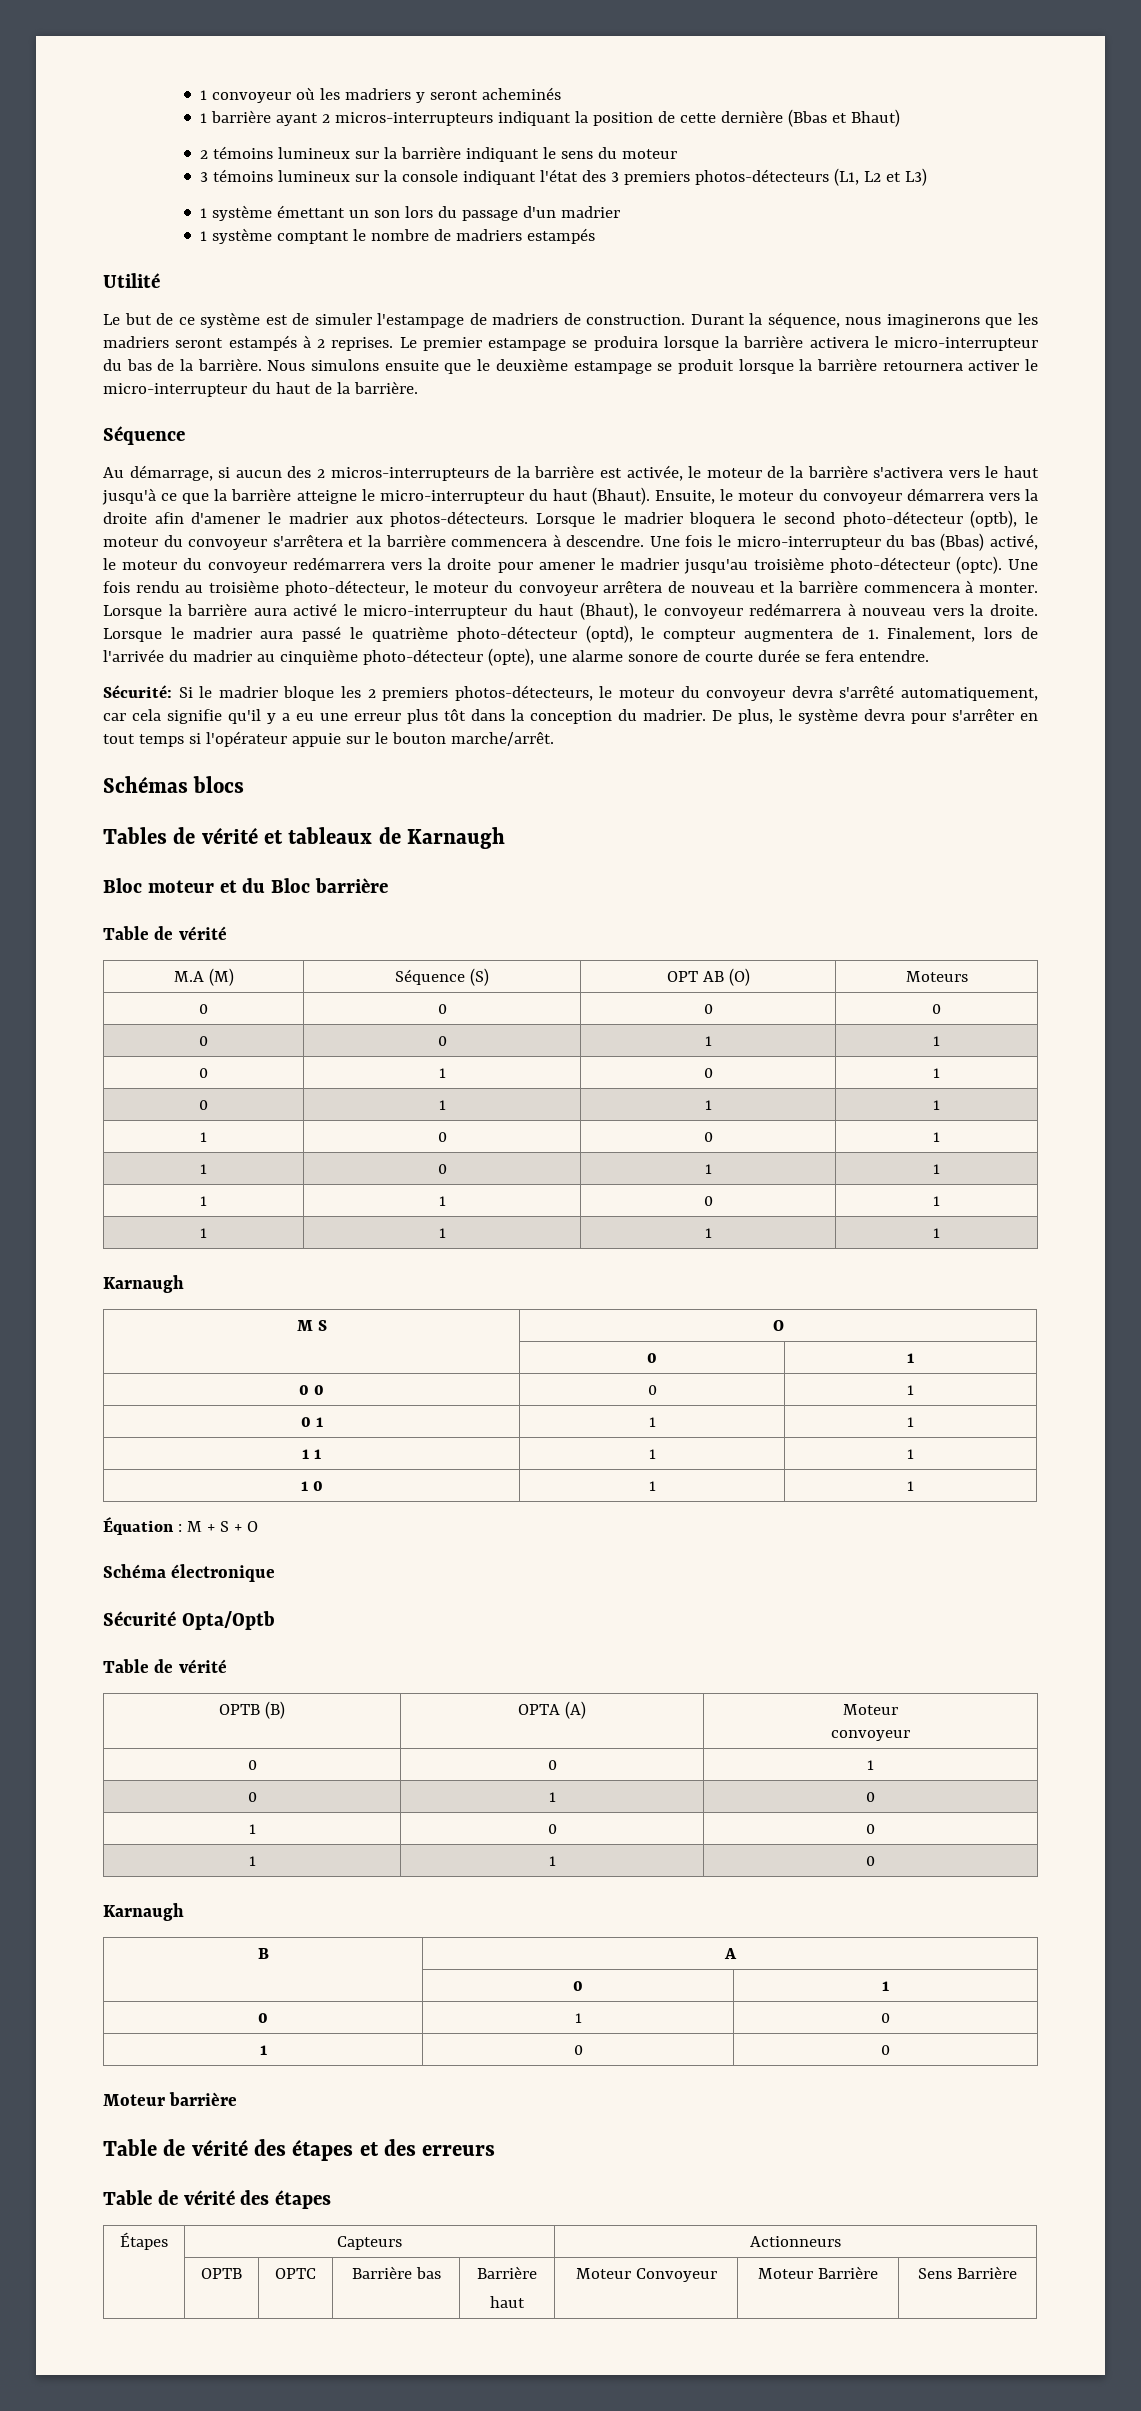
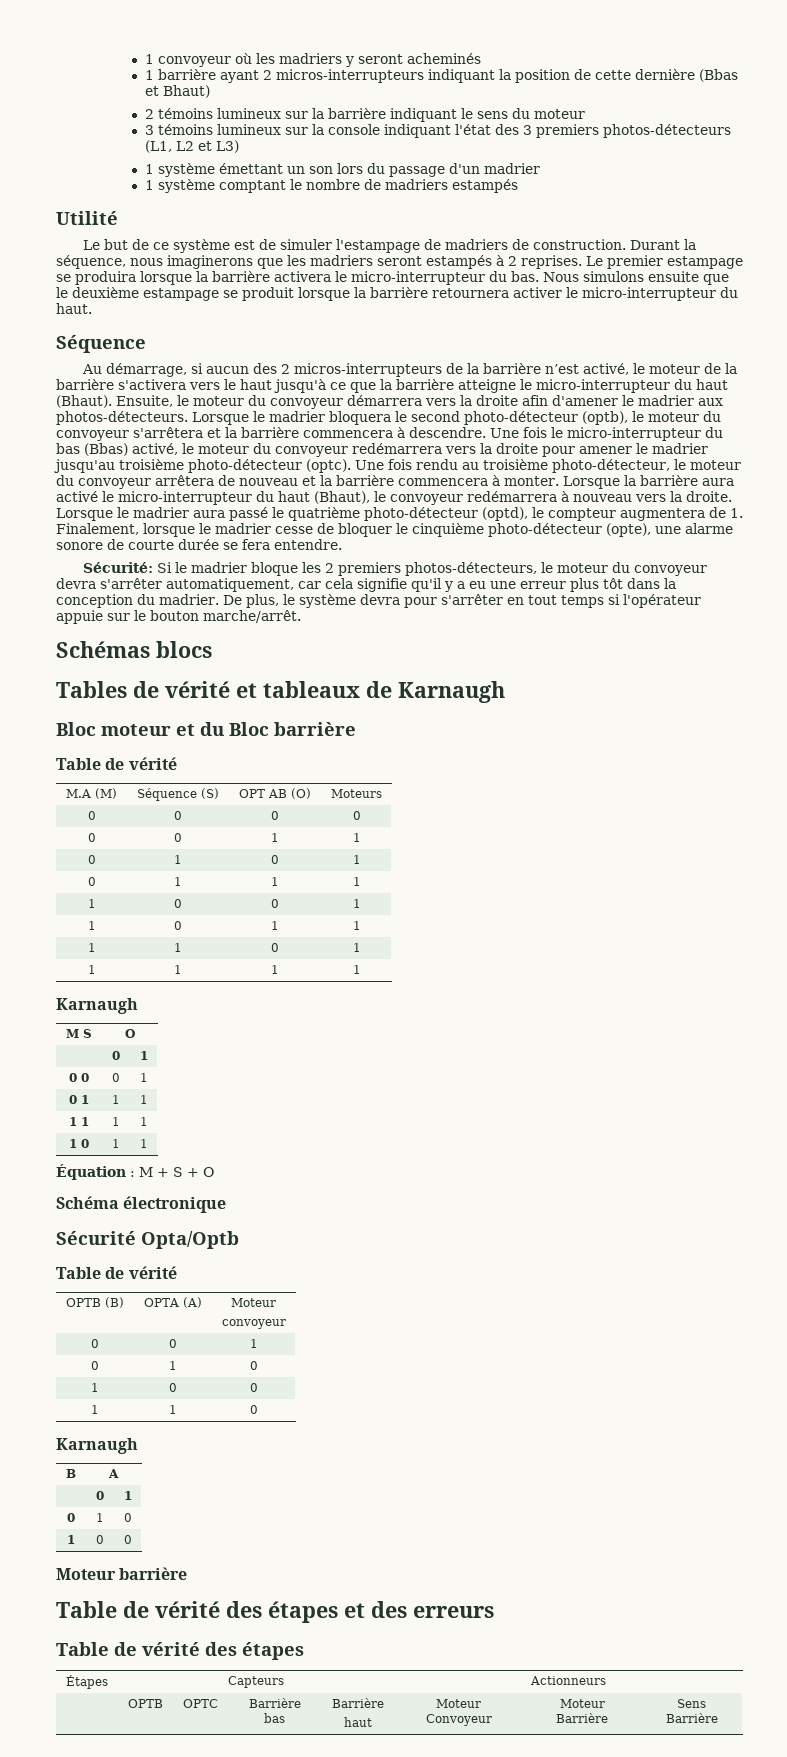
- Le premier estampage se produira lorsque la barrière activera le micro-interrupteur du bas de la barrière.
+ Le premier estampage se produira lorsque la barrière activera le micro-interrupteur du bas.
- Nous simulons ensuite que le deuxième estampage se produit lorsque la barrière retournera activer le micro-interrupteur du haut de la barrière.
+ Nous simulons ensuite que le deuxième estampage se produit lorsque la barrière retournera activer le micro-interrupteur du haut.
- Au démarrage, si aucun des 2 micros-interrupteurs de la barrière est activée, le moteur de la barrière s'activera vers le haut jusqu'à ce que la barrière atteigne le micro-interrupteur du haut (Bhaut).
+ Au démarrage, si aucun des 2 micros-interrupteurs de la barrière n’est activé, le moteur de la barrière s'activera vers le haut jusqu'à ce que la barrière atteigne le micro-interrupteur du haut (Bhaut).
- Lorsque le madrier aura passé le quatrième photo-détecteur (optd), le compteur augmentera de 1. Finalement, lors de l'arrivée du madrier au cinquième photo-détecteur (opte), une alarme sonore de courte durée se fera entendre.
+ Lorsque le madrier aura passé le quatrième photo-détecteur (optd), le compteur augmentera de 1. Finalement, lorsque le madrier cesse de bloquer le cinquième photo-détecteur (opte), une alarme sonore de courte durée se fera entendre.
- Sécurité: Si le madrier bloque les 2 premiers photos-détecteurs, le moteur du convoyeur devra s'arrêté automatiquement, car cela signifie qu'il y a eu une erreur plus tôt dans la conception du madrier.
+ Sécurité: Si le madrier bloque les 2 premiers photos-détecteurs, le moteur du convoyeur devra s'arrêter automatiquement, car cela signifie qu'il y a eu une erreur plus tôt dans la conception du madrier.

